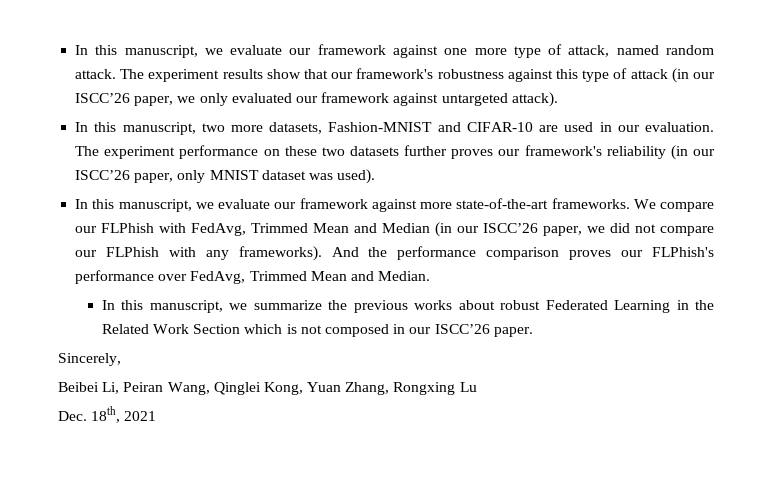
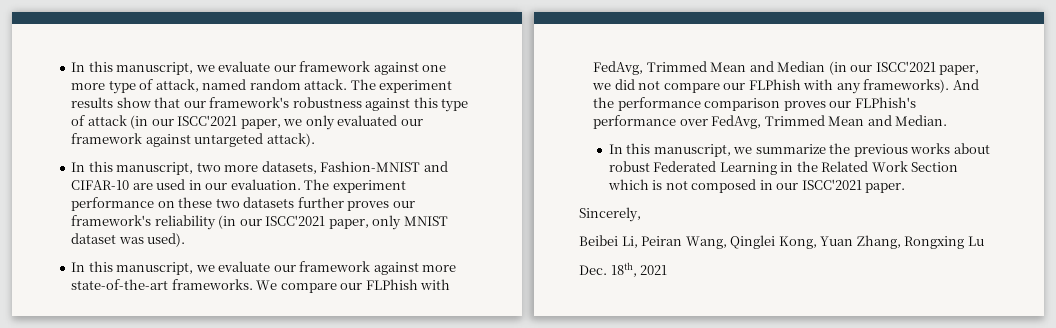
- The experiment results show that our framework's robustness against this type of attack (in our ISCC’26 paper, we only evaluated our framework against untargeted attack).
+ The experiment results show that our framework's robustness against this type of attack (in our ISCC'2021 paper, we only evaluated our framework against untargeted attack).
- The experiment performance on these two datasets further proves our framework's reliability (in our ISCC’26 paper, only MNIST dataset was used).
+ The experiment performance on these two datasets further proves our framework's reliability (in our ISCC'2021 paper, only MNIST dataset was used).
- We compare our FLPhish with FedAvg, Trimmed Mean and Median (in our ISCC’26 paper, we did not compare our FLPhish with any frameworks).
+ We compare our FLPhish with FedAvg, Trimmed Mean and Median (in our ISCC'2021 paper, we did not compare our FLPhish with any frameworks).
- In this manuscript, we summarize the previous works about robust Federated Learning in the Related Work Section which is not composed in our ISCC’26 paper.
+ In this manuscript, we summarize the previous works about robust Federated Learning in the Related Work Section which is not composed in our ISCC'2021 paper.

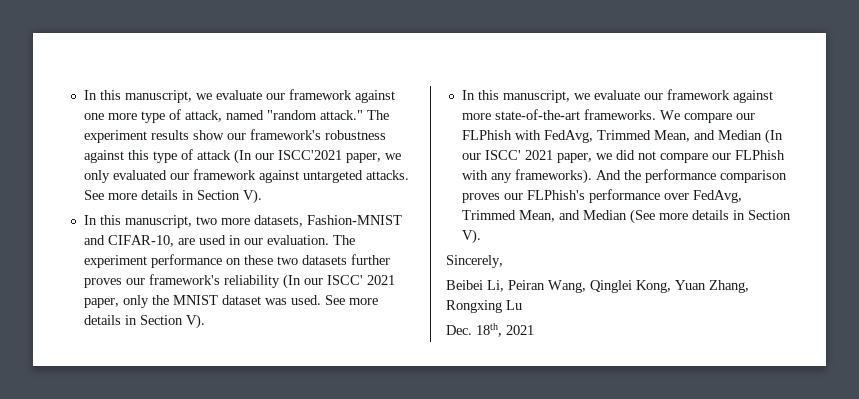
- In this manuscript, we evaluate our framework against one more type of attack, named random attack.
+ In this manuscript, we evaluate our framework against one more type of attack, named "random attack."
- The experiment results show that our framework's robustness against this type of attack (in our ISCC'2021 paper, we only evaluated our framework against untargeted attack).
+ The experiment results show our framework's robustness against this type of attack (In our ISCC'2021 paper, we only evaluated our framework against untargeted attacks. See more details in Section V).
- In this manuscript, two more datasets, Fashion-MNIST and CIFAR-10 are used in our evaluation.
+ In this manuscript, two more datasets, Fashion-MNIST and CIFAR-10, are used in our evaluation.
- The experiment performance on these two datasets further proves our framework's reliability (in our ISCC'2021 paper, only MNIST dataset was used).
+ The experiment performance on these two datasets further proves our framework's reliability (In our ISCC' 2021 paper, only the MNIST dataset was used. See more details in Section V).
- We compare our FLPhish with FedAvg, Trimmed Mean and Median (in our ISCC'2021 paper, we did not compare our FLPhish with any frameworks).
+ We compare our FLPhish with FedAvg, Trimmed Mean, and Median (In our ISCC' 2021 paper, we did not compare our FLPhish with any frameworks).
- And the performance comparison proves our FLPhish's performance over FedAvg, Trimmed Mean and Median.
- In this manuscript, we summarize the previous works about robust Federated Learning in the Related Work Section which is not composed in our ISCC'2021 paper.
+ And the performance comparison proves our FLPhish's performance over FedAvg, Trimmed Mean, and Median (See more details in Section V).

